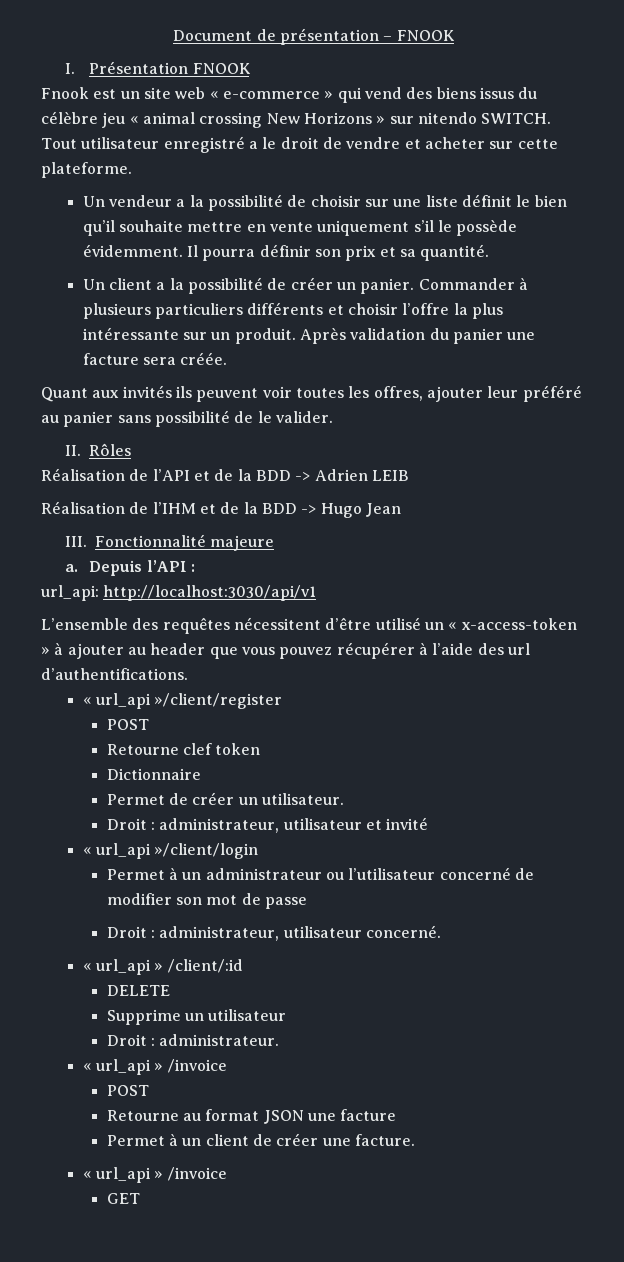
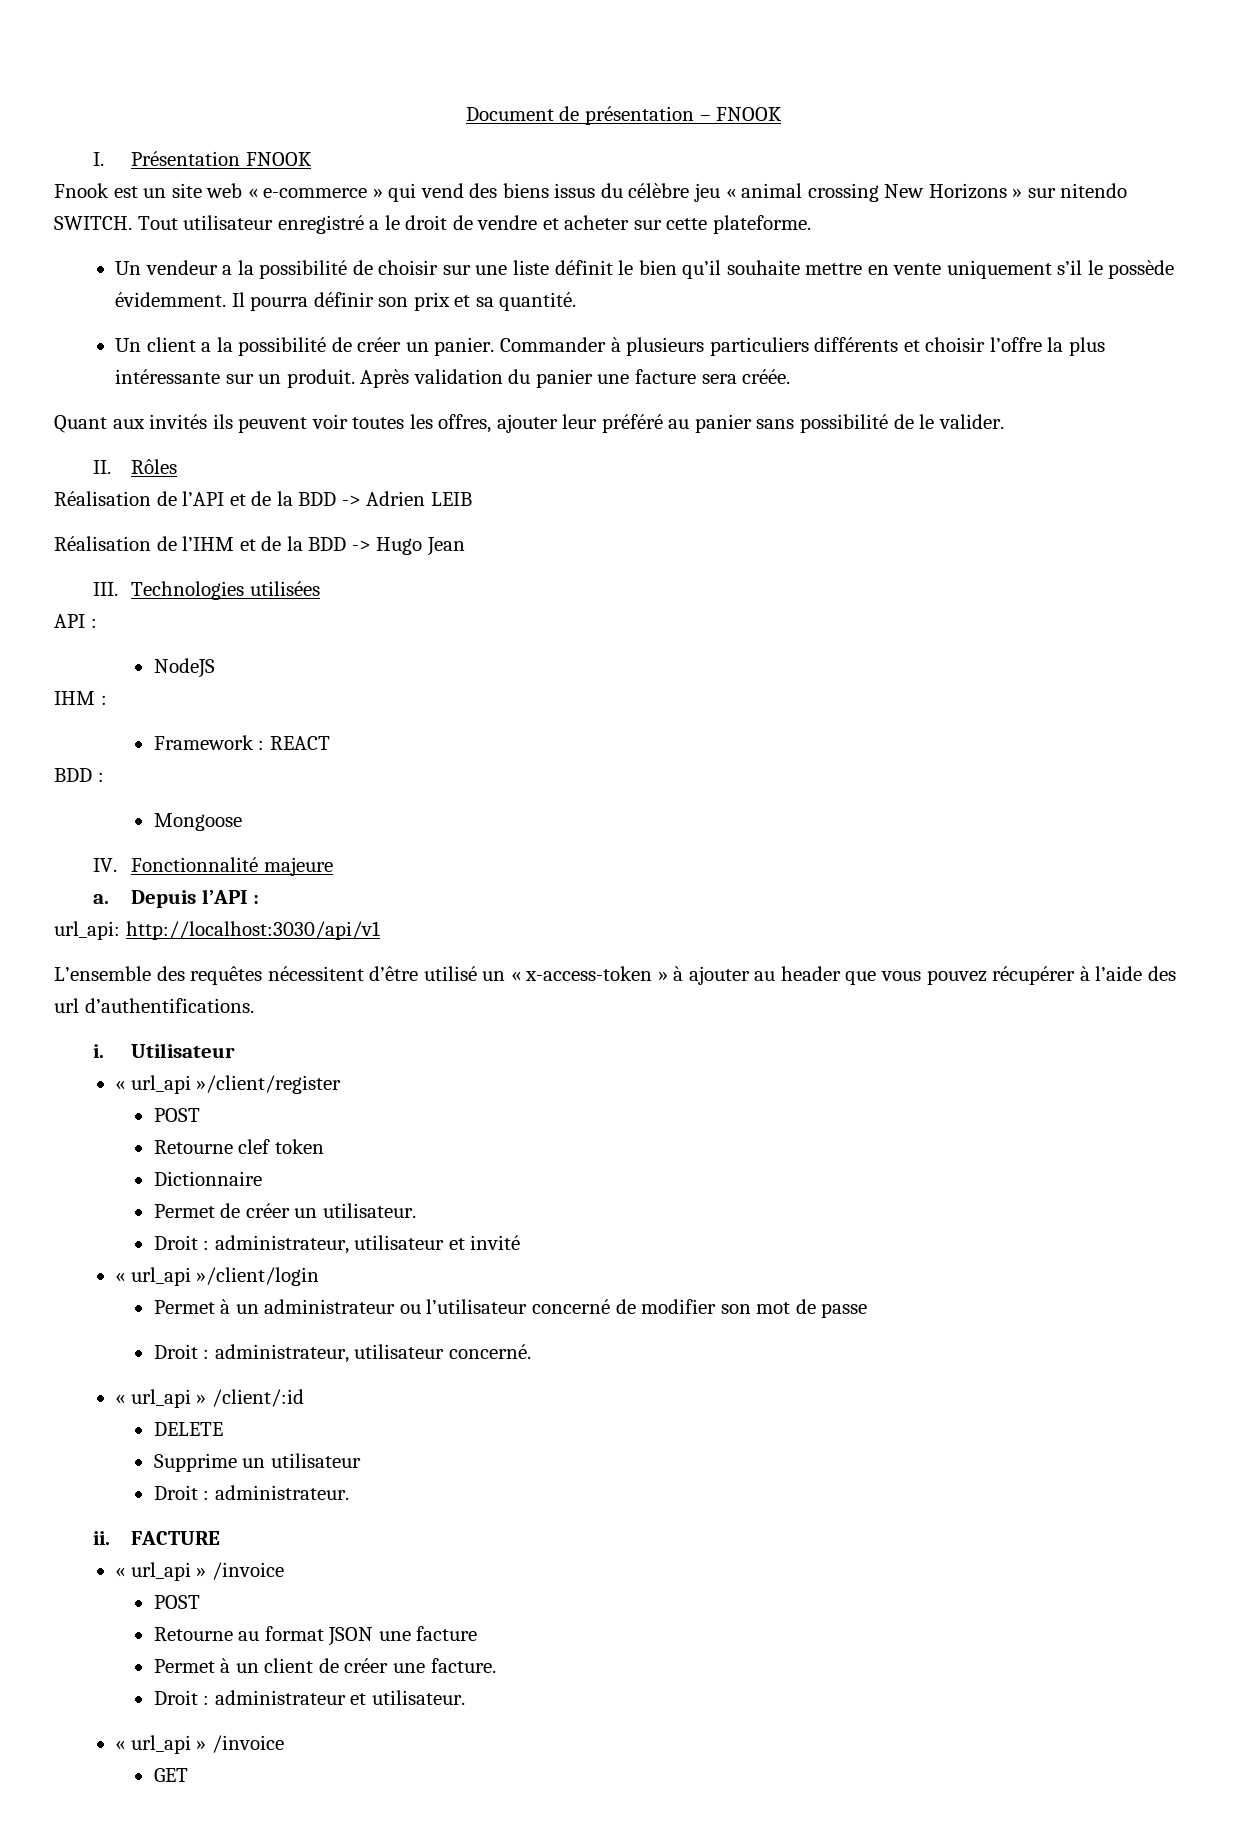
- III. Fonctionnalité majeure
+ III. Technologies utilisées
+ API :
+ NodeJS
+ IHM :
+ Framework : REACT
+ BDD :
+ Mongoose
+ IV. Fonctionnalité majeure
+ i. Utilisateur
+ ii. FACTURE
+ Droit : administrateur et utilisateur.

